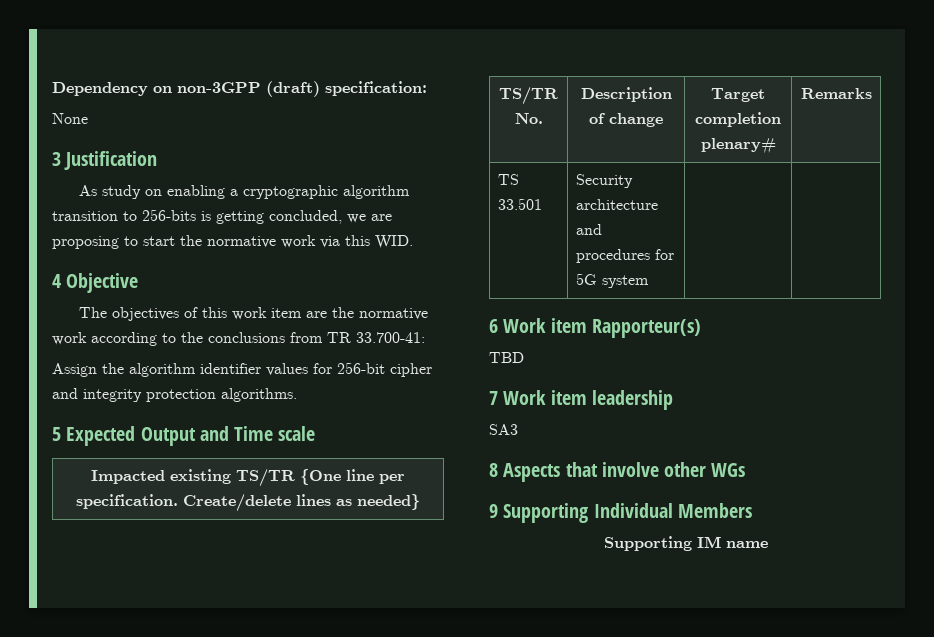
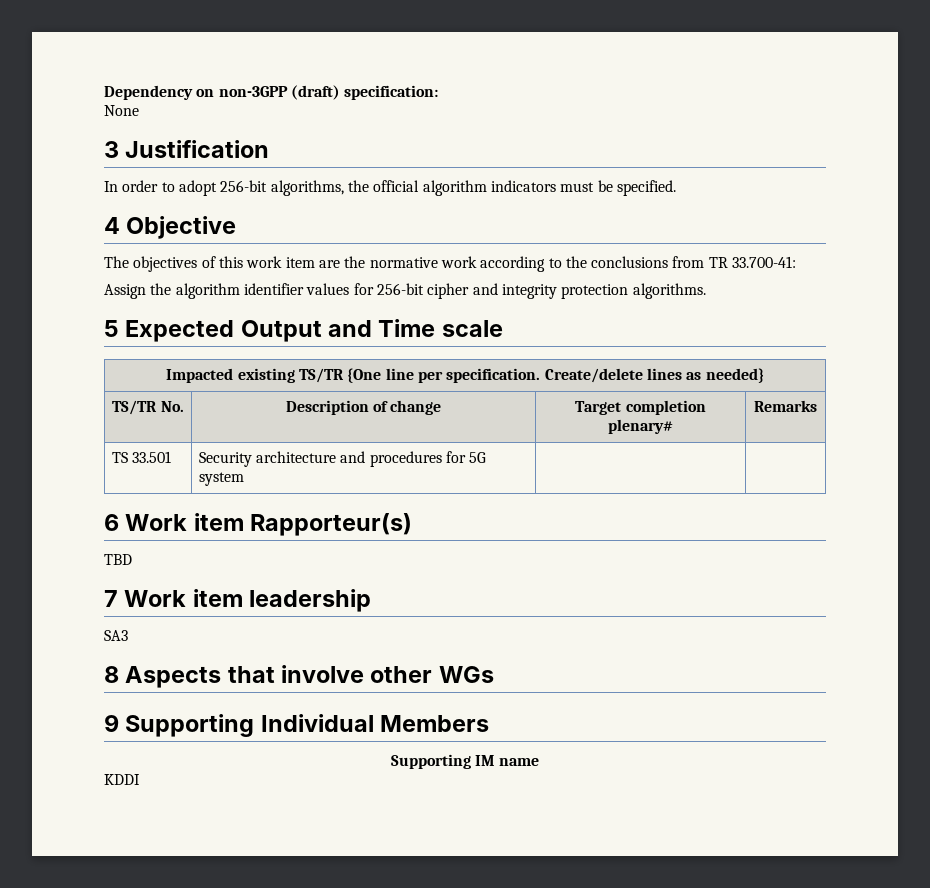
- As study on enabling a cryptographic algorithm transition to 256-bits is getting concluded, we are proposing to start the normative work via this WID.
+ In order to adopt 256-bit algorithms, the official algorithm indicators must be specified.
+ KDDI

